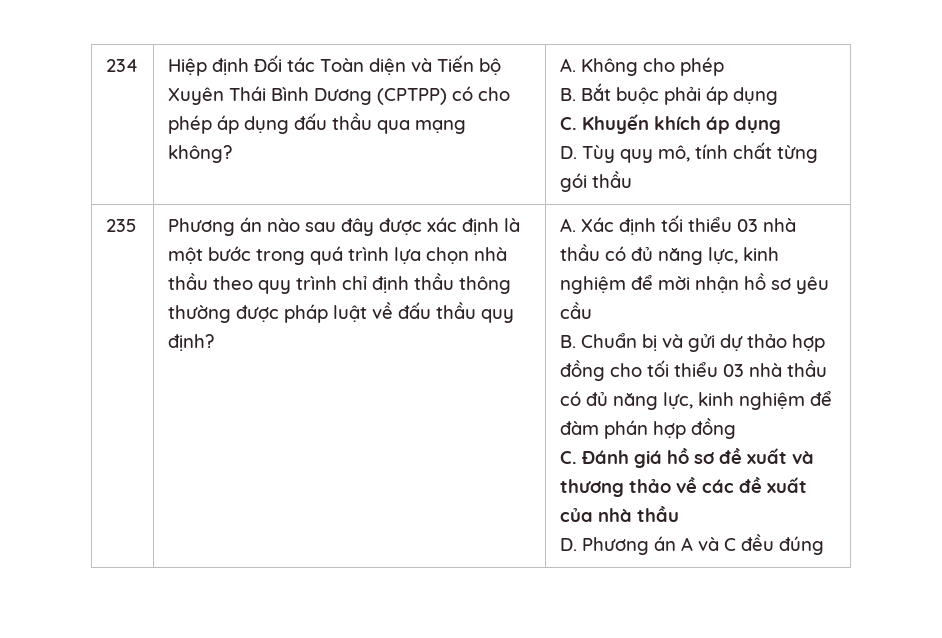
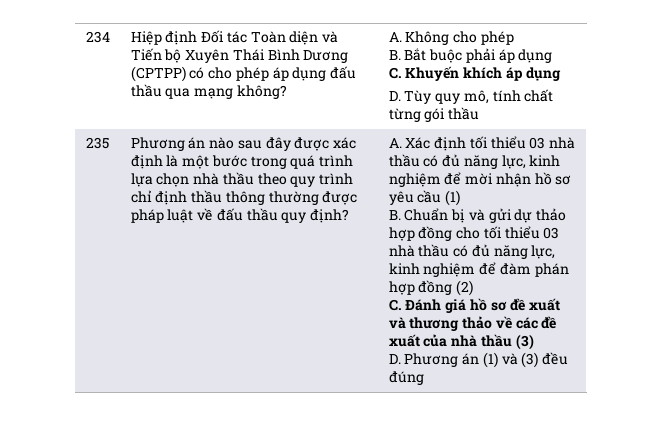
- A. Xác định tối thiểu 03 nhà thầu có đủ năng lực, kinh nghiệm để mời nhận hồ sơ yêu cầu
+ A. Xác định tối thiểu 03 nhà thầu có đủ năng lực, kinh nghiệm để mời nhận hồ sơ yêu cầu (1)
- B. Chuẩn bị và gửi dự thảo hợp đồng cho tối thiểu 03 nhà thầu có đủ năng lực, kinh nghiệm để đàm phán hợp đồng
+ B. Chuẩn bị và gửi dự thảo hợp đồng cho tối thiểu 03 nhà thầu có đủ năng lực, kinh nghiệm để đàm phán hợp đồng (2)
- C. Đánh giá hồ sơ đề xuất và thương thảo về các đề xuất của nhà thầu
+ C. Đánh giá hồ sơ đề xuất và thương thảo về các đề xuất của nhà thầu (3)
- D. Phương án A và C đều đúng
+ D. Phương án (1) và (3) đều đúng

